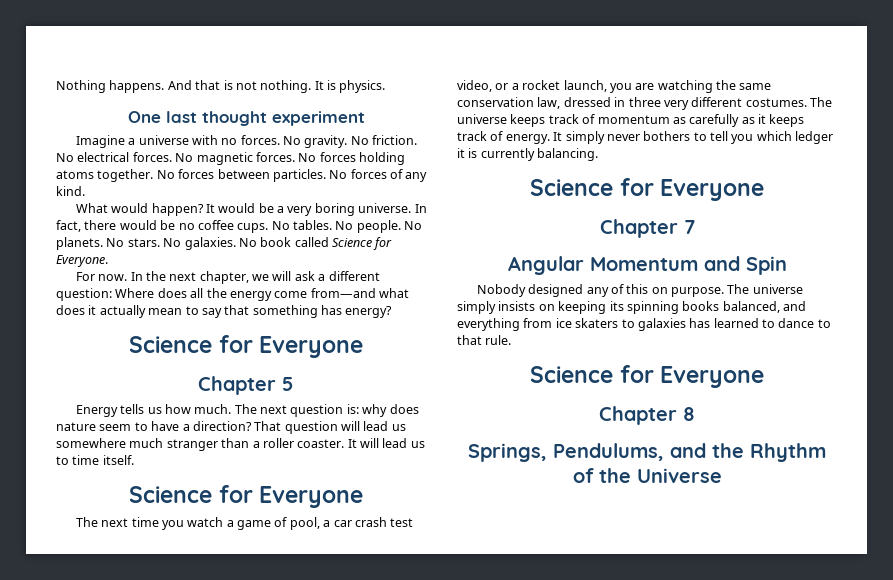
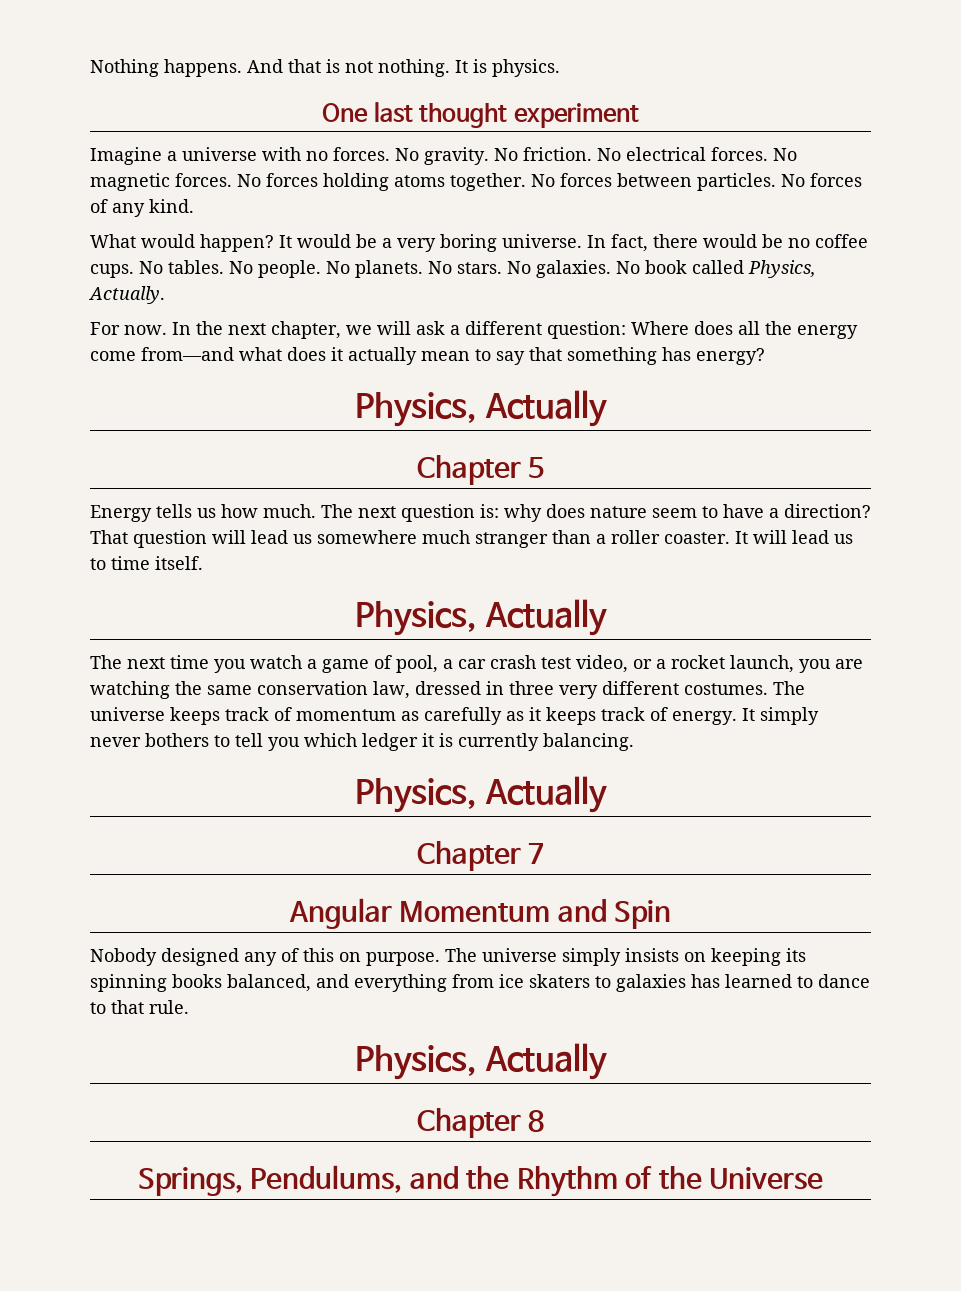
- No book called Science for Everyone.
+ No book called Physics, Actually.
  In the next chapter, we will ask a different question: Where does all the energy come from—and what does it actually mean to say that something has energy?
- Science for Everyone
+ Physics, Actually
  It will lead us to time itself.
- Science for Everyone
+ Physics, Actually
  It simply never bothers to tell you which ledger it is currently balancing.
- Science for Everyone
+ Physics, Actually
  The universe simply insists on keeping its spinning books balanced, and everything from ice skaters to galaxies has learned to dance to that rule.
- Science for Everyone
+ Physics, Actually

